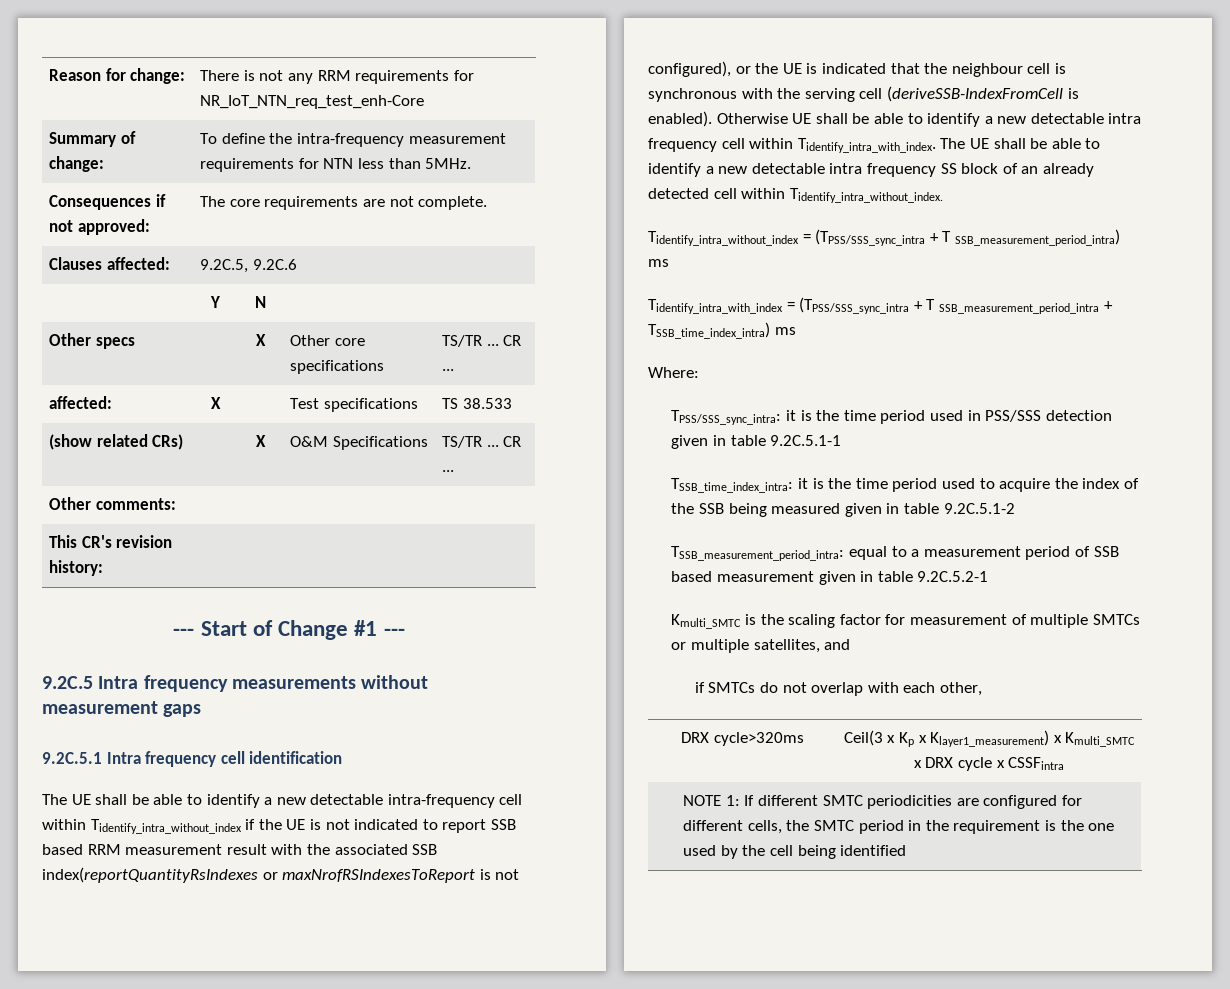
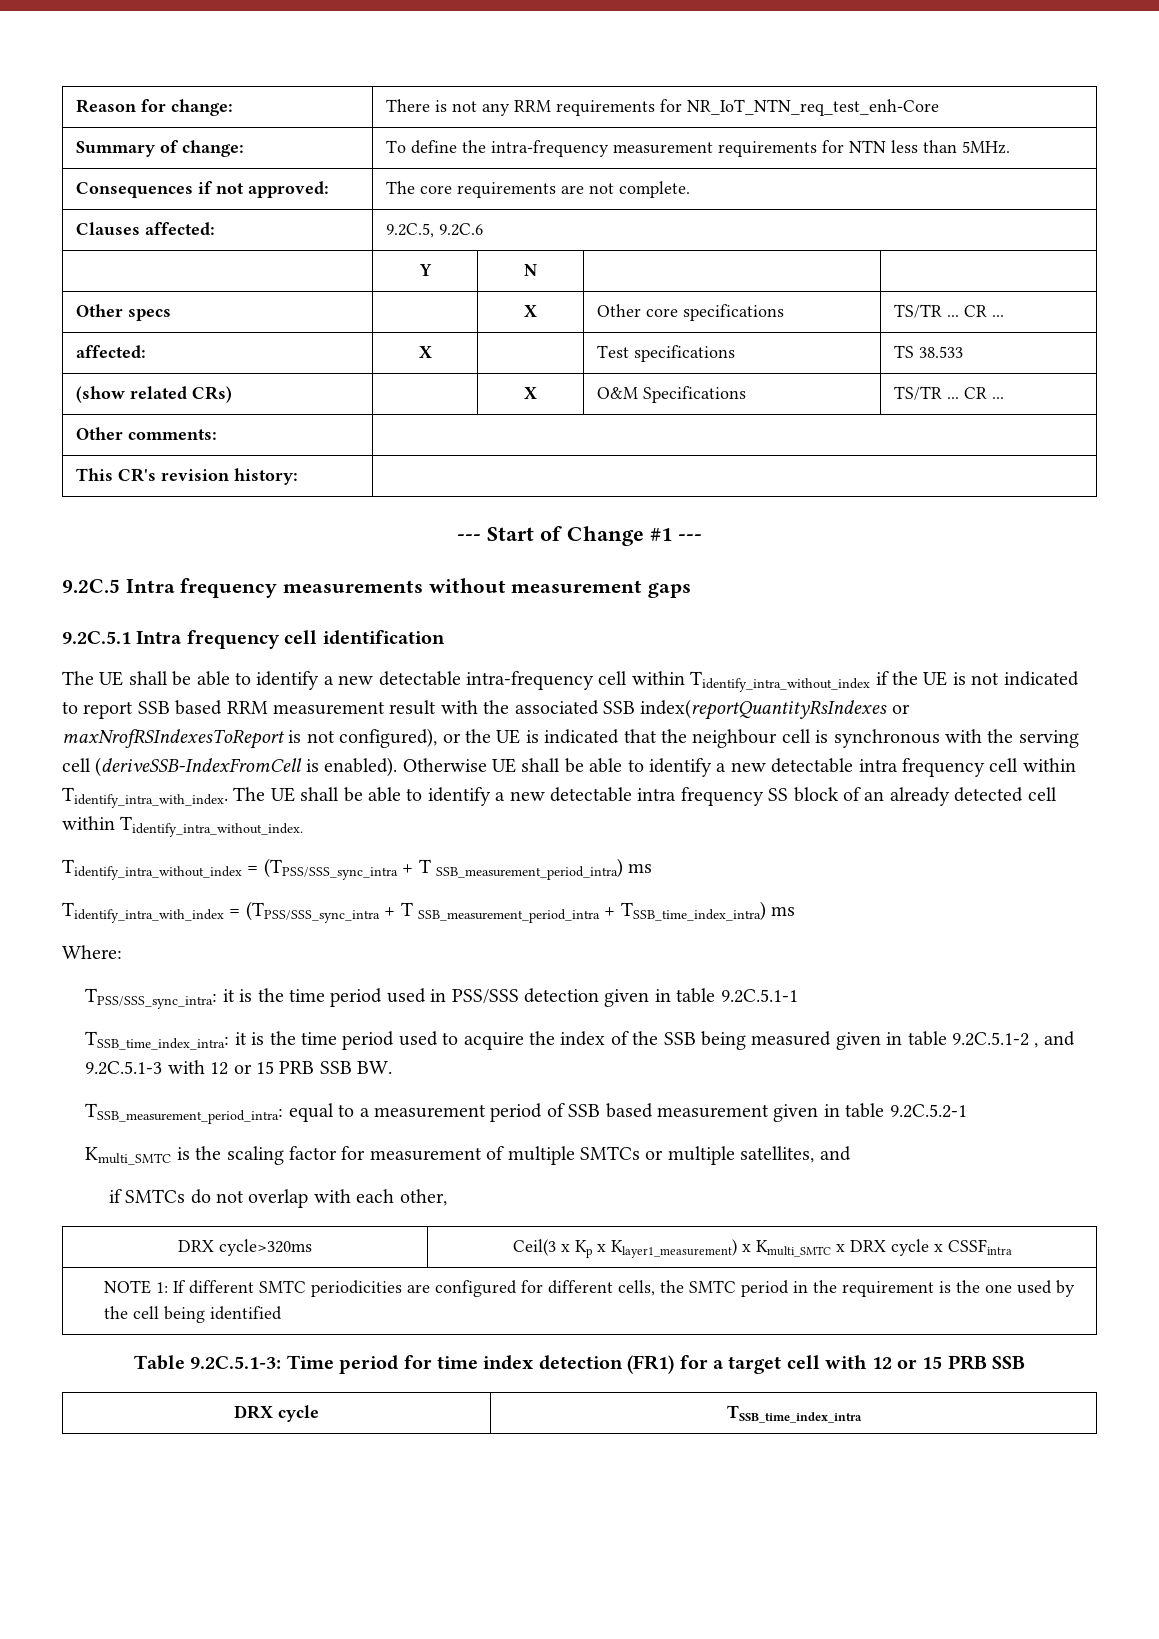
- TSSB_time_index_intra: it is the time period used to acquire the index of the SSB being measured given in table 9.2C.5.1-2
+ TSSB_time_index_intra: it is the time period used to acquire the index of the SSB being measured given in table 9.2C.5.1-2 , and 9.2C.5.1-3 with 12 or 15 PRB SSB BW.
+ Table 9.2C.5.1-3: Time period for time index detection (FR1) for a target cell with 12 or 15 PRB SSB
+ DRX cycle | TSSB_time_index_intra

